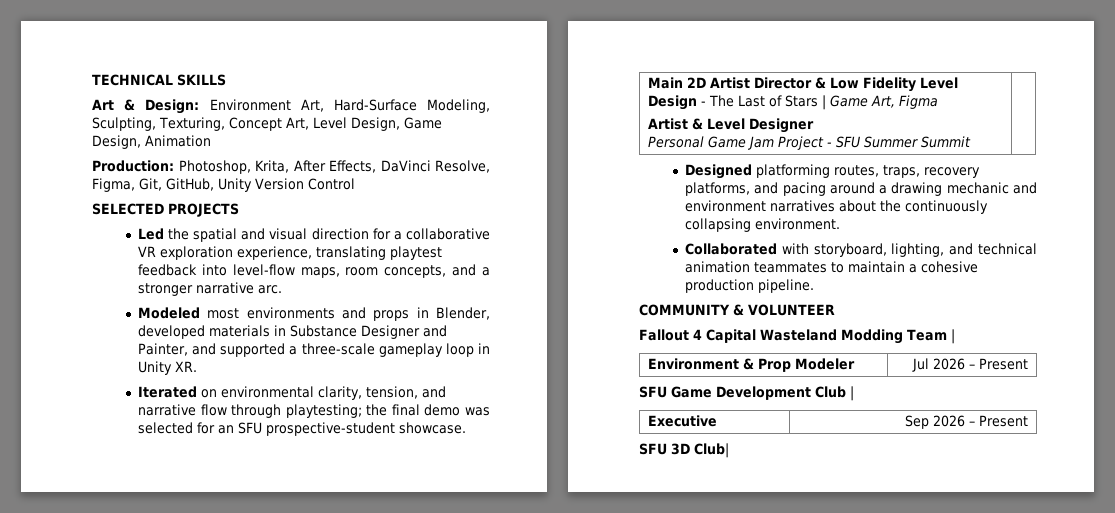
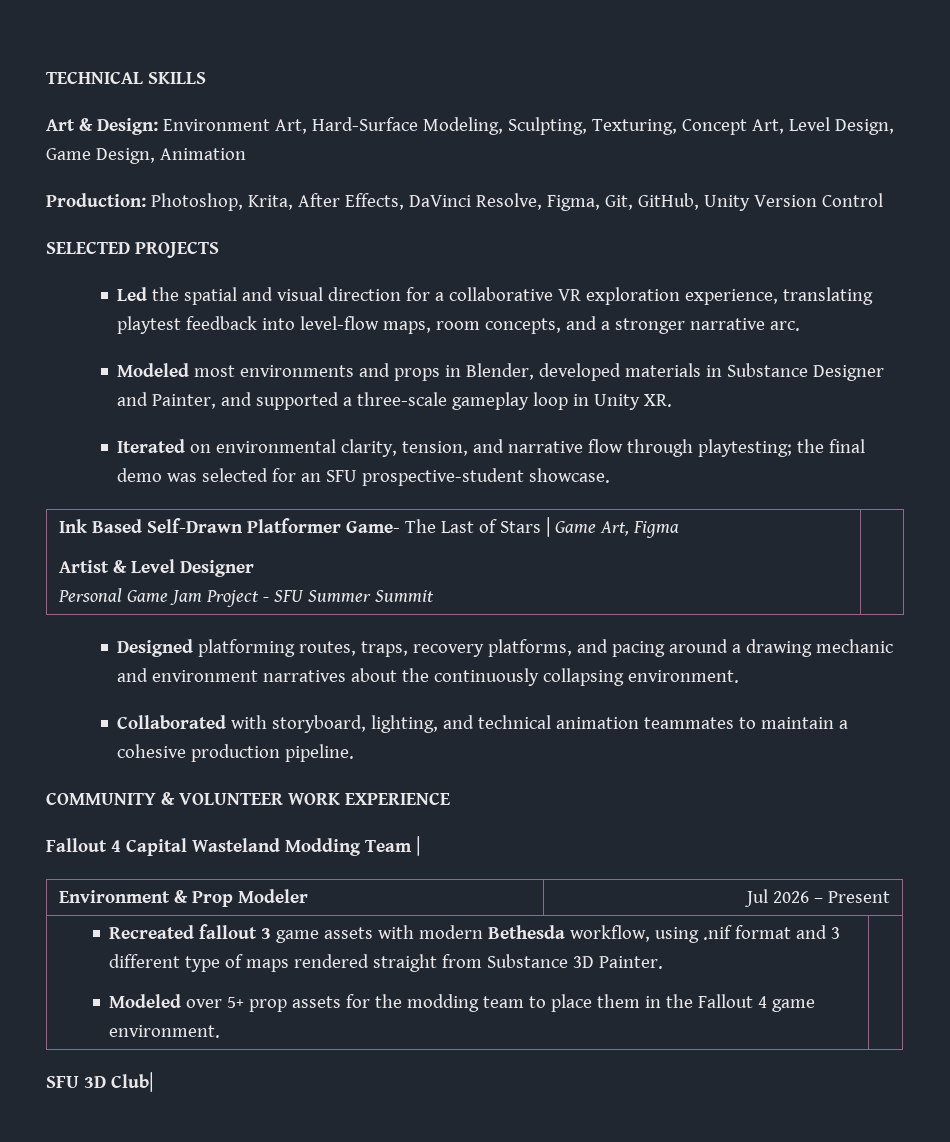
- Main 2D Artist Director & Low Fidelity Level Design - The Last of Stars | Game Art, Figma
+ Ink Based Self-Drawn Platformer Game- The Last of Stars | Game Art, Figma
- COMMUNITY & VOLUNTEER
+ COMMUNITY & VOLUNTEER WORK EXPERIENCE
- SFU Game Development Club |
- Executive | Sep 2026 – Present
+ Recreated fallout 3 game assets with modern Bethesda workflow, using .nif format and 3 different type of maps rendered straight from Substance 3D Painter.
+ Modeled over 5+ prop assets for the modding team to place them in the Fallout 4 game environment.

